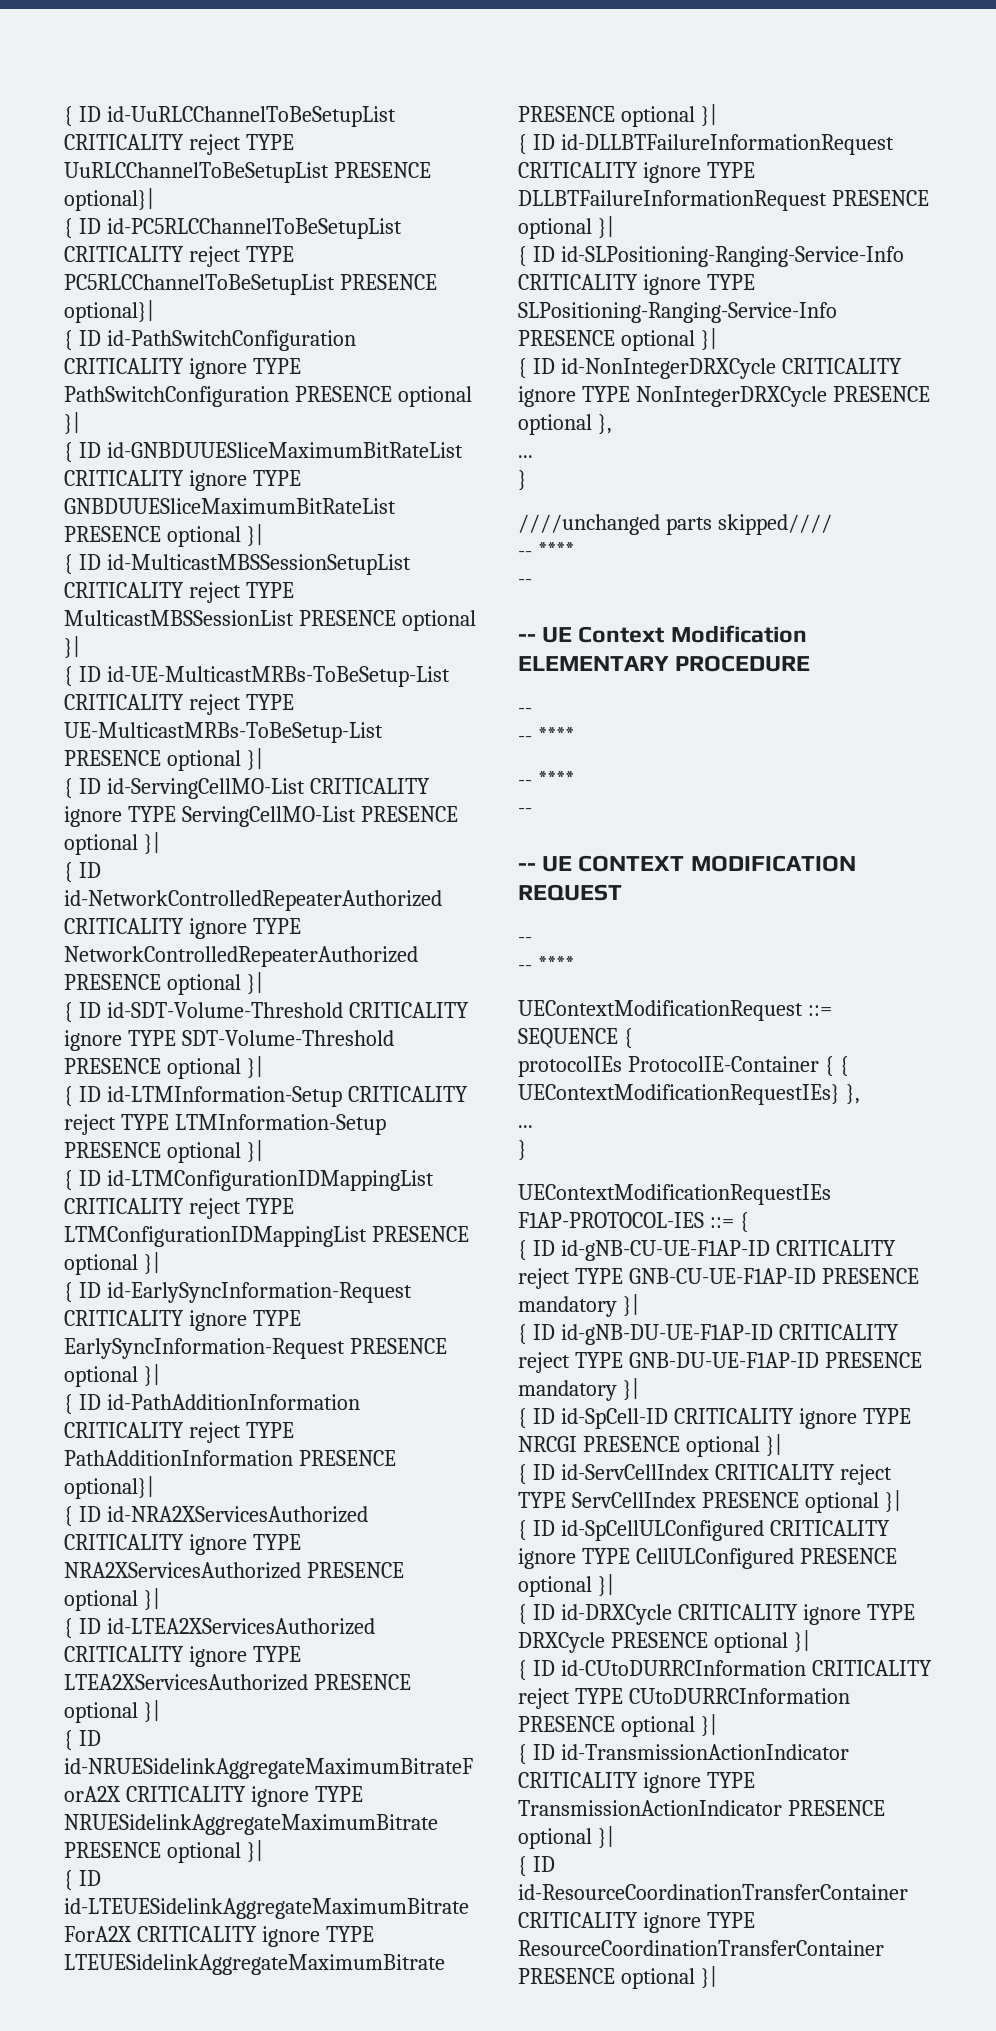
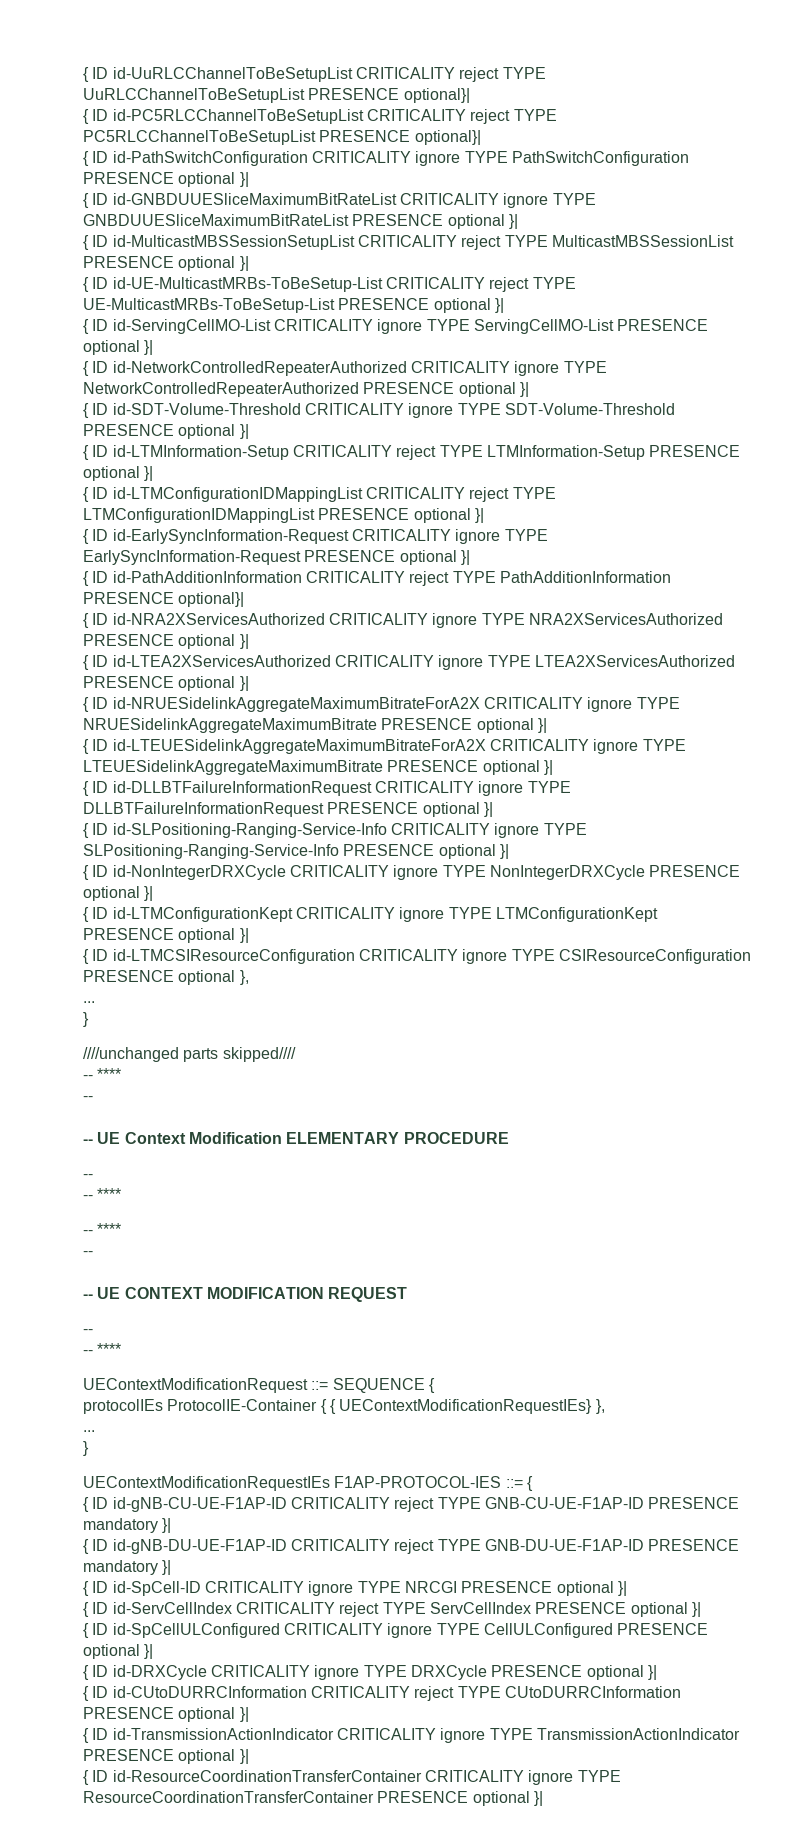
- { ID id-NonIntegerDRXCycle CRITICALITY ignore TYPE NonIntegerDRXCycle PRESENCE optional },
+ { ID id-NonIntegerDRXCycle CRITICALITY ignore TYPE NonIntegerDRXCycle PRESENCE optional }|
+ { ID id-LTMConfigurationKept CRITICALITY ignore TYPE LTMConfigurationKept PRESENCE optional }|
+ { ID id-LTMCSIResourceConfiguration CRITICALITY ignore TYPE CSIResourceConfiguration PRESENCE optional },

